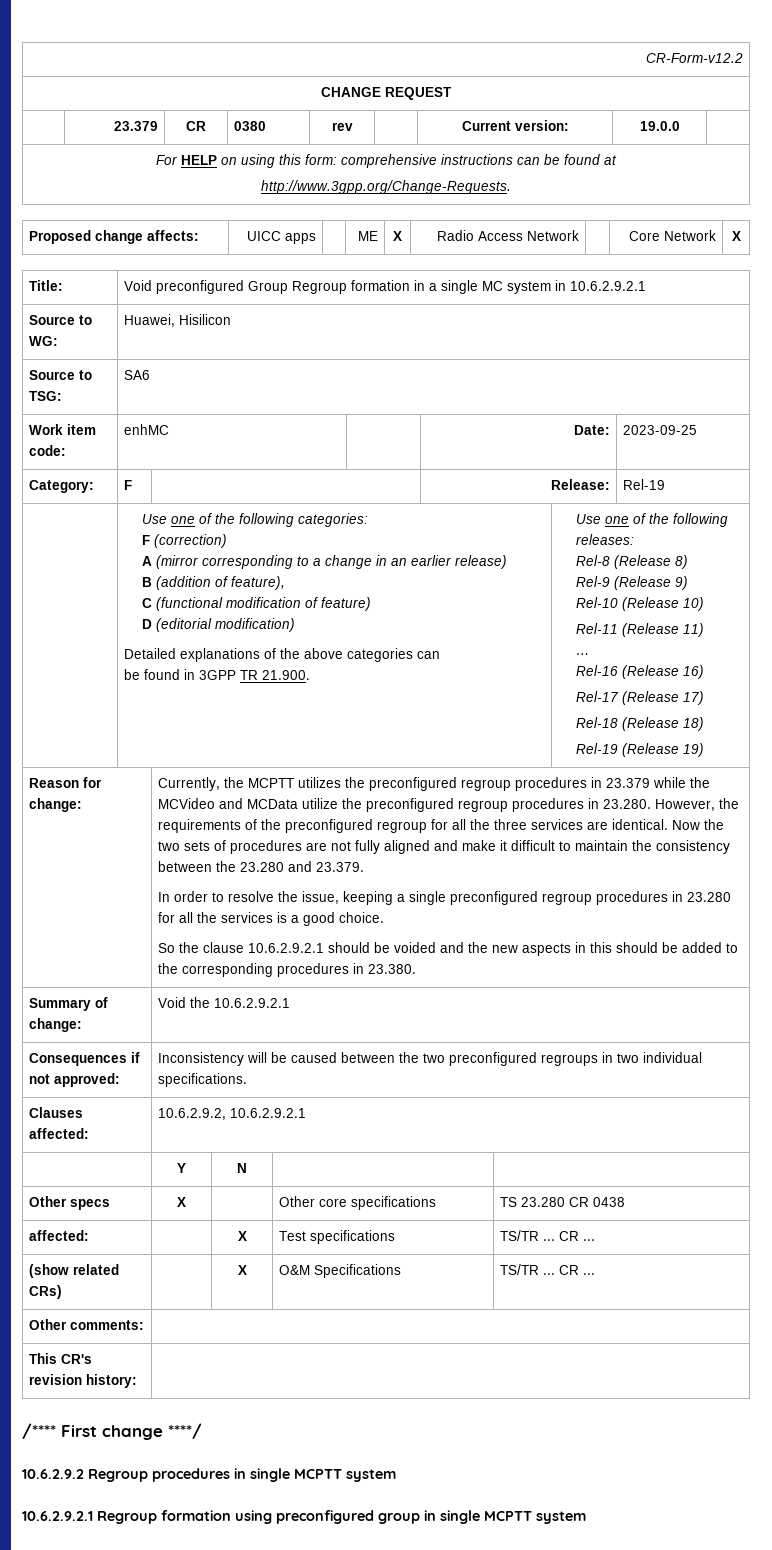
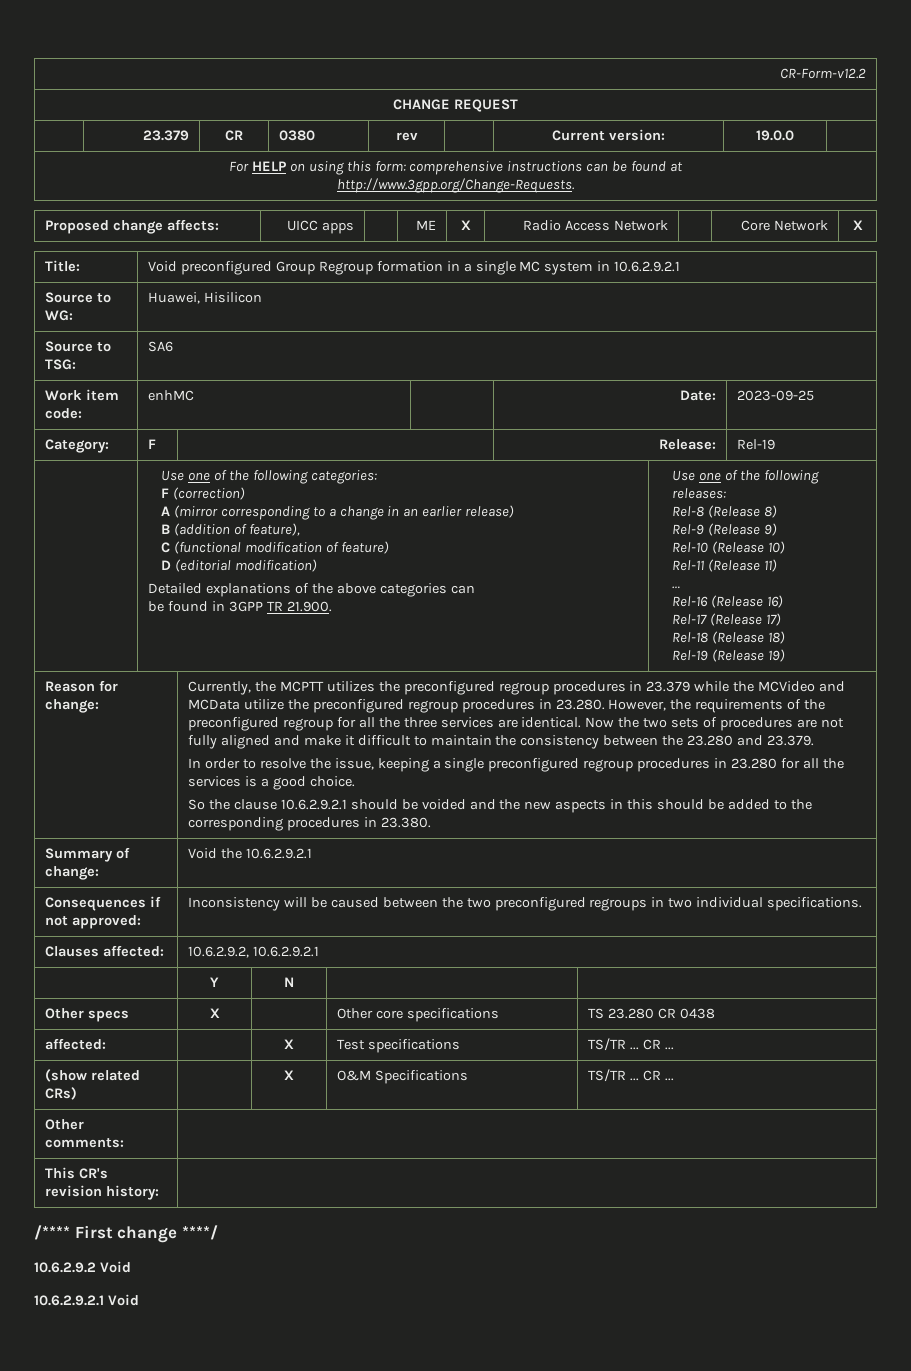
- 10.6.2.9.2 Regroup procedures in single MCPTT system
- 10.6.2.9.2.1 Regroup formation using preconfigured group in single MCPTT system
+ 10.6.2.9.2 Void
+ 10.6.2.9.2.1 Void

